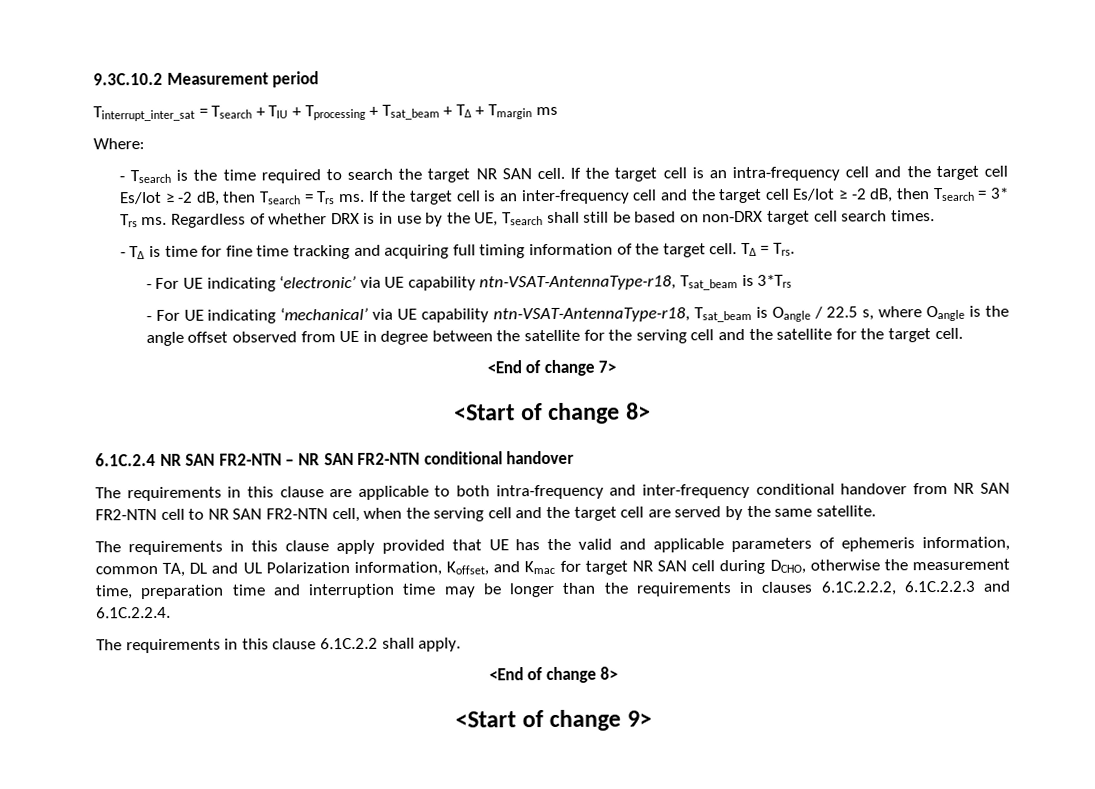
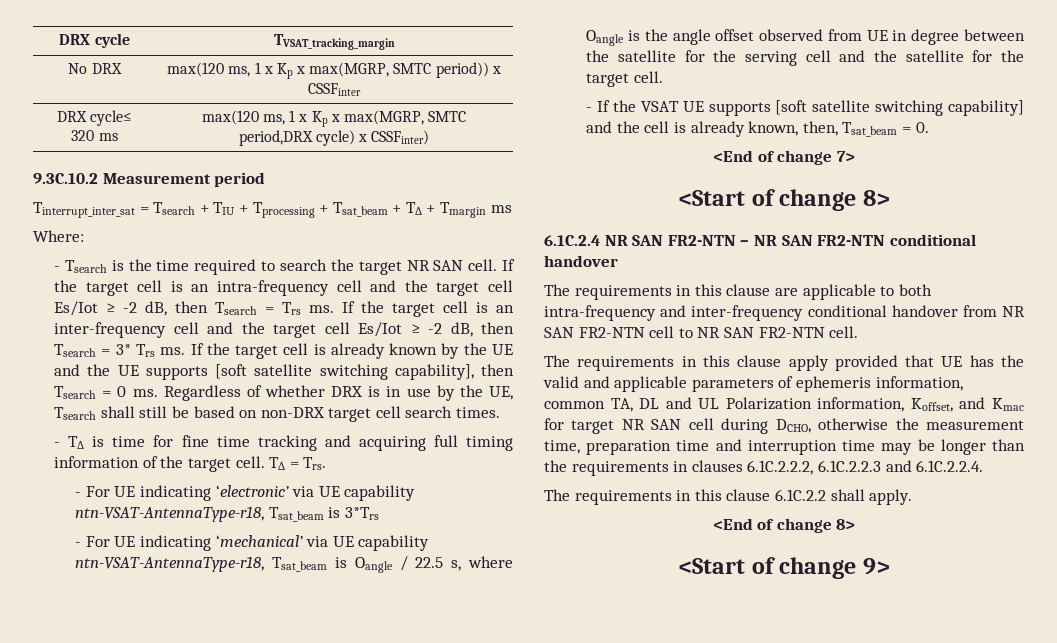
+ DRX cycle | TVSAT_tracking_margin
+ No DRX | max(120 ms, 1 x Kp x max(MGRP, SMTC period)) x CSSFinter
+ DRX cycle≤ 320 ms | max(120 ms, 1 x Kp x max(MGRP, SMTC period,DRX cycle) x CSSFinter)
+ If the target cell is already known by the UE and the UE supports [soft satellite switching capability], then Tsearch = 0 ms.
+ - If the VSAT UE supports [soft satellite switching capability] and the cell is already known, then, Tsat_beam = 0.
- The requirements in this clause are applicable to both intra-frequency and inter-frequency conditional handover from NR SAN FR2-NTN cell to NR SAN FR2-NTN cell, when the serving cell and the target cell are served by the same satellite.
+ The requirements in this clause are applicable to both intra-frequency and inter-frequency conditional handover from NR SAN FR2-NTN cell to NR SAN FR2-NTN cell.

